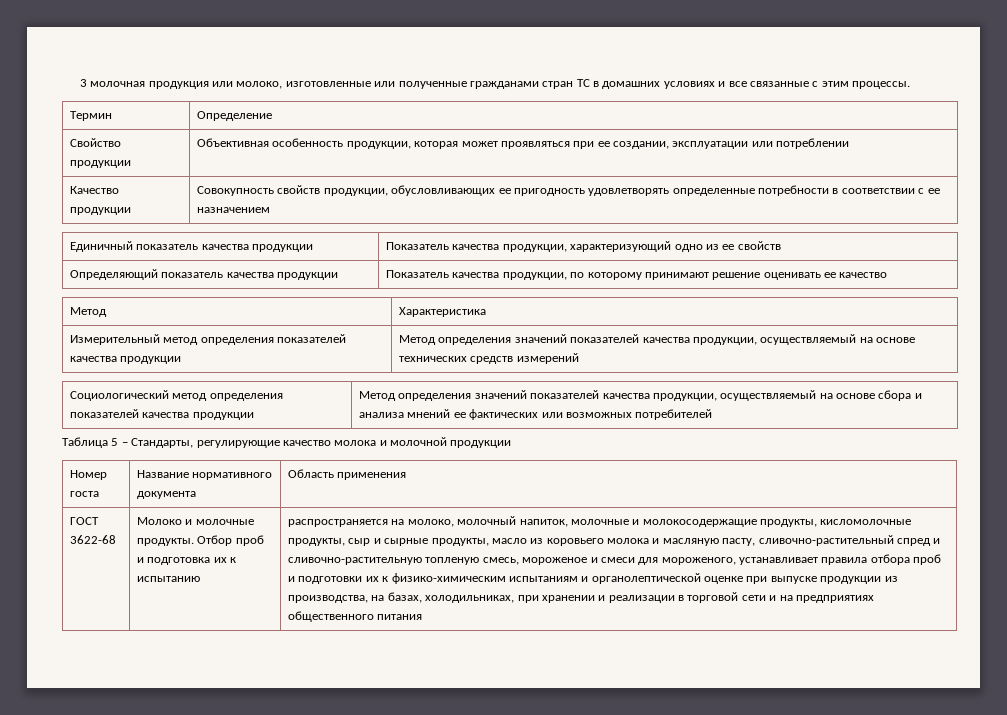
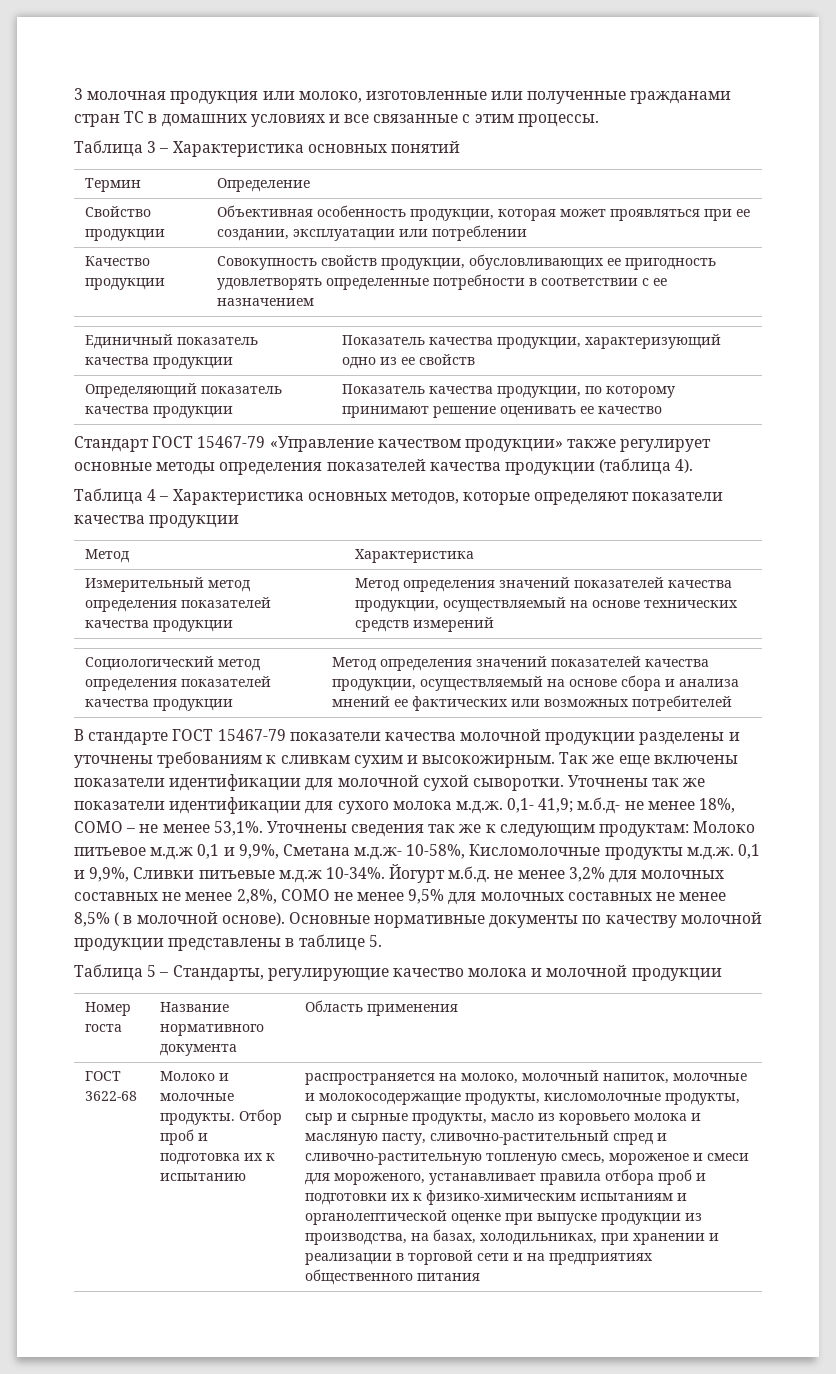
+ Таблица 3 – Характеристика основных понятий
+ Стандарт ГОСТ 15467-79 «Управление качеством продукции» также регулирует основные методы определения показателей качества продукции (таблица 4).
+ Таблица 4 – Характеристика основных методов, которые определяют показатели качества продукции
+ В стандарте ГОСТ 15467-79 показатели качества молочной продукции разделены и уточнены требованиям к сливкам сухим и высокожирным. Так же еще включены показатели идентификации для молочной сухой сыворотки. Уточнены так же показатели идентификации для сухого молока м.д.ж. 0,1- 41,9; м.б.д- не менее 18%, СОМО – не менее 53,1%. Уточнены сведения так же к следующим продуктам: Молоко питьевое м.д.ж 0,1 и 9,9%, Сметана м.д.ж- 10-58%, Кисломолочные продукты м.д.ж. 0,1 и 9,9%, Сливки питьевые м.д.ж 10-34%. Йогурт м.б.д. не менее 3,2% для молочных составных не менее 2,8%, СОМО не менее 9,5% для молочных составных не менее 8,5% ( в молочной основе). Основные нормативные документы по качеству молочной продукции представлены в таблице 5.

